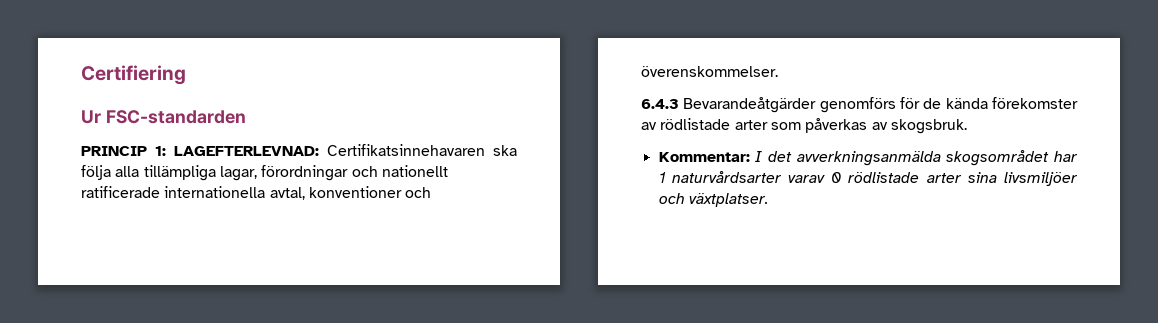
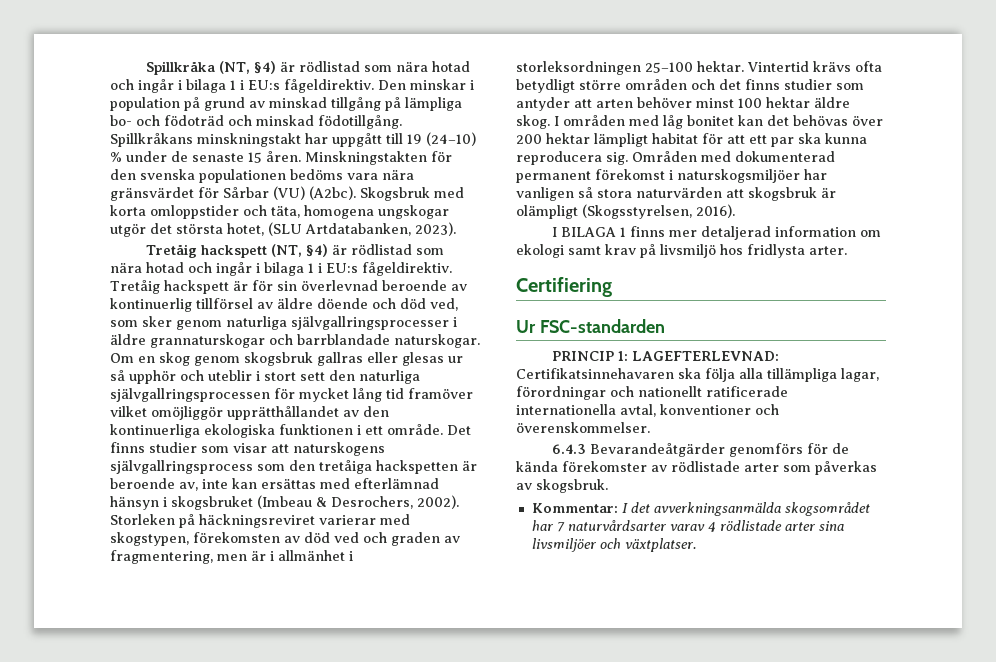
+ Spillkråka (NT, §4) är rödlistad som nära hotad och ingår i bilaga 1 i EU:s fågeldirektiv. Den minskar i population på grund av minskad tillgång på lämpliga bo- och födoträd och minskad födotillgång. Spillkråkans minskningstakt har uppgått till 19 (24–10) % under de senaste 15 åren. Minskningstakten för den svenska populationen bedöms vara nära gränsvärdet för Sårbar (VU) (A2bc). Skogsbruk med korta omloppstider och täta, homogena ungskogar utgör det största hotet, (SLU Artdatabanken, 2023).
+ Tretåig hackspett (NT, §4) är rödlistad som nära hotad och ingår i bilaga 1 i EU:s fågeldirektiv. Tretåig hackspett är för sin överlevnad beroende av kontinuerlig tillförsel av äldre döende och död ved, som sker genom naturliga självgallringsprocesser i äldre grannaturskogar och barrblandade naturskogar. Om en skog genom skogsbruk gallras eller glesas ur så upphör och uteblir i stort sett den naturliga självgallringsprocessen för mycket lång tid framöver vilket omöjliggör upprätthållandet av den kontinuerliga ekologiska funktionen i ett område. Det finns studier som visar att naturskogens självgallringsprocess som den tretåiga hackspetten är beroende av, inte kan ersättas med efterlämnad hänsyn i skogsbruket (Imbeau & Desrochers, 2002). Storleken på häckningsreviret varierar med skogstypen, förekomsten av död ved och graden av fragmentering, men är i allmänhet i storleksordningen 25–100 hektar. Vintertid krävs ofta betydligt större områden och det finns studier som antyder att arten behöver minst 100 hektar äldre skog. I områden med låg bonitet kan det behövas över 200 hektar lämpligt habitat för att ett par ska kunna reproducera sig. Områden med dokumenterad permanent förekomst i naturskogsmiljöer har vanligen så stora naturvärden att skogsbruk är olämpligt (Skogsstyrelsen, 2016).
+ I BILAGA 1 finns mer detaljerad information om ekologi samt krav på livsmiljö hos fridlysta arter.
- Kommentar: I det avverkningsanmälda skogsområdet har 1 naturvårdsarter varav 0 rödlistade arter sina livsmiljöer och växtplatser.
+ Kommentar: I det avverkningsanmälda skogsområdet har 7 naturvårdsarter varav 4 rödlistade arter sina livsmiljöer och växtplatser.

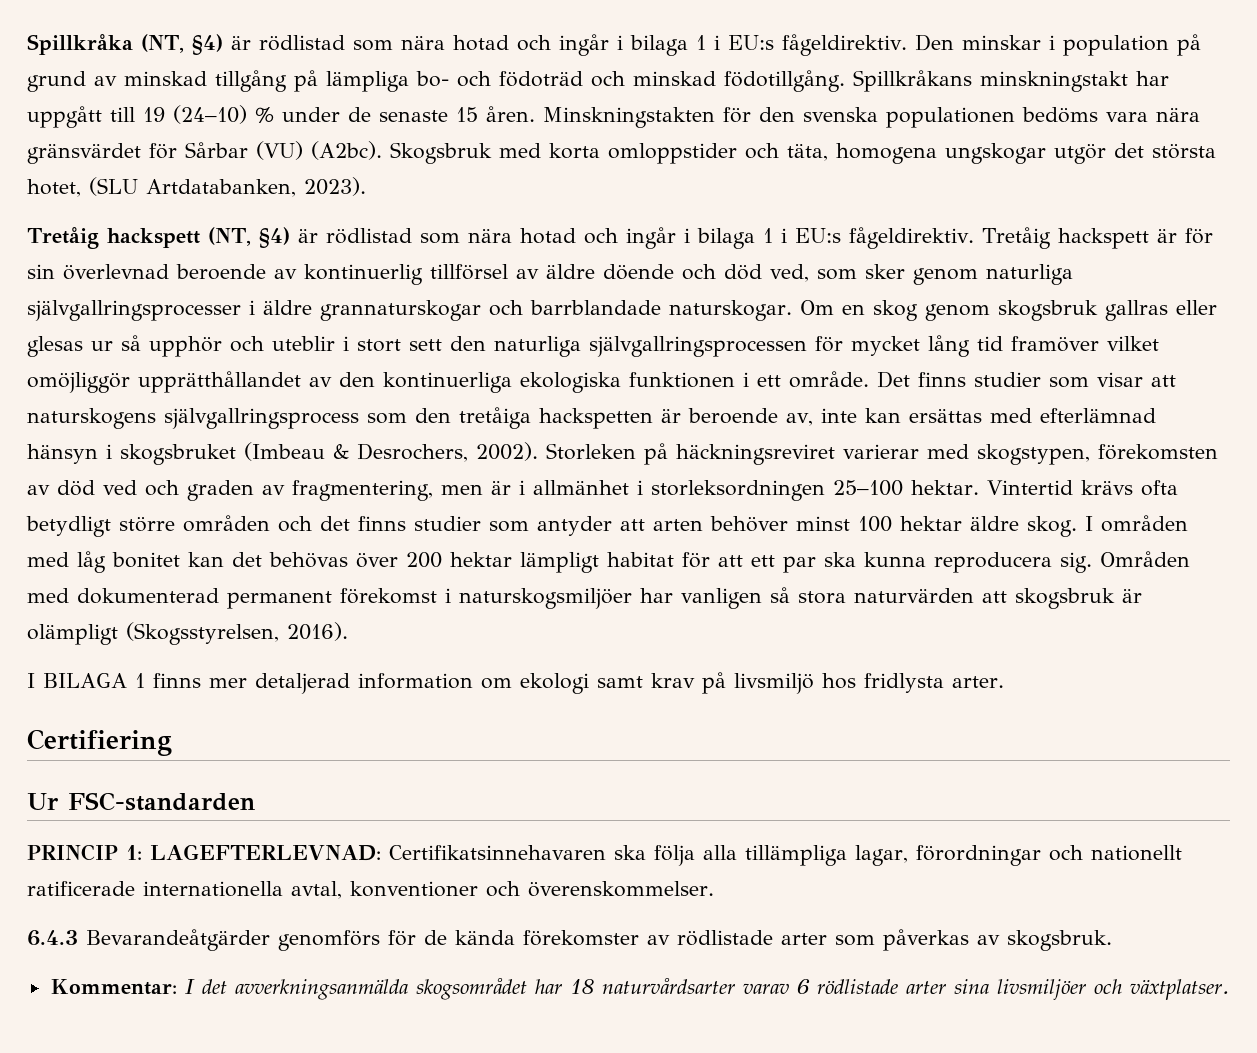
- Kommentar: I det avverkningsanmälda skogsområdet har 7 naturvårdsarter varav 4 rödlistade arter sina livsmiljöer och växtplatser.
+ Kommentar: I det avverkningsanmälda skogsområdet har 18 naturvårdsarter varav 6 rödlistade arter sina livsmiljöer och växtplatser.

